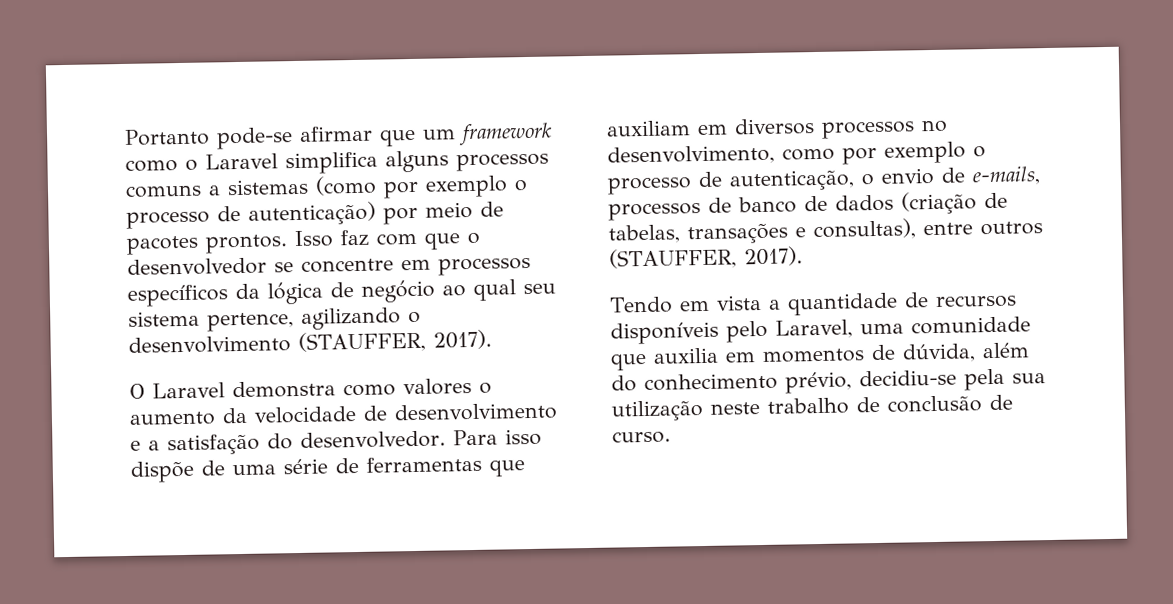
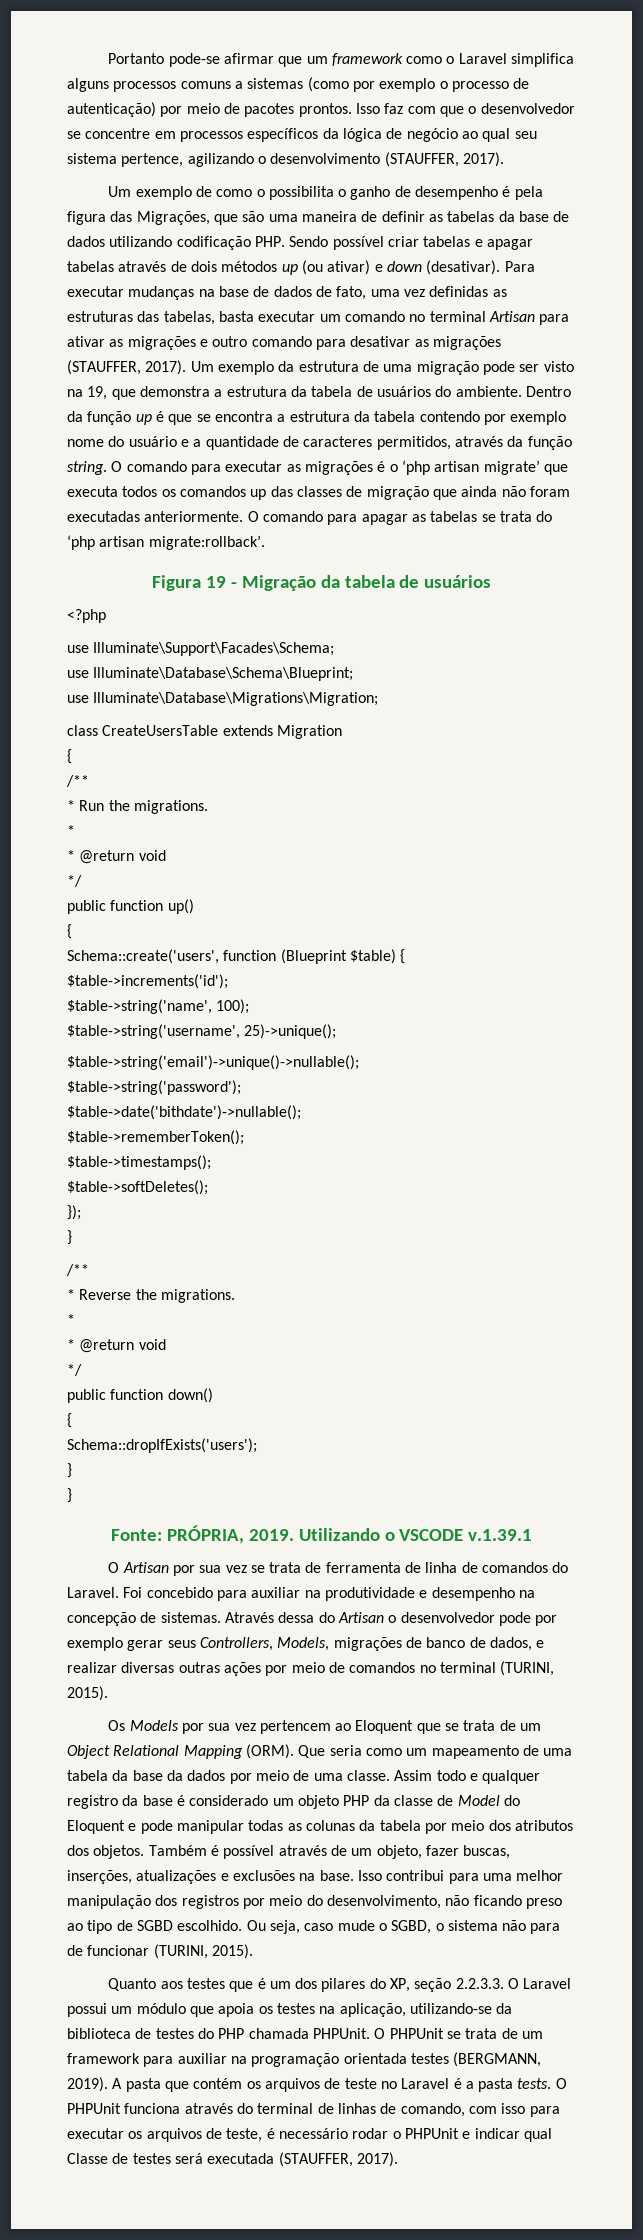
- O Laravel demonstra como valores o aumento da velocidade de desenvolvimento e a satisfação do desenvolvedor. Para isso dispõe de uma série de ferramentas que auxiliam em diversos processos no desenvolvimento, como por exemplo o processo de autenticação, o envio de e-mails, processos de banco de dados (criação de tabelas, transações e consultas), entre outros (STAUFFER, 2017).
- Tendo em vista a quantidade de recursos disponíveis pelo Laravel, uma comunidade que auxilia em momentos de dúvida, além do conhecimento prévio, decidiu-se pela sua utilização neste trabalho de conclusão de curso.
+ Um exemplo de como o possibilita o ganho de desempenho é pela figura das Migrações, que são uma maneira de definir as tabelas da base de dados utilizando codificação PHP. Sendo possível criar tabelas e apagar tabelas através de dois métodos up (ou ativar) e down (desativar). Para executar mudanças na base de dados de fato, uma vez definidas as estruturas das tabelas, basta executar um comando no terminal Artisan para ativar as migrações e outro comando para desativar as migrações (STAUFFER, 2017). Um exemplo da estrutura de uma migração pode ser visto na 19, que demonstra a estrutura da tabela de usuários do ambiente. Dentro da função up é que se encontra a estrutura da tabela contendo por exemplo nome do usuário e a quantidade de caracteres permitidos, através da função string. O comando para executar as migrações é o ‘php artisan migrate’ que executa todos os comandos up das classes de migração que ainda não foram executadas anteriormente. O comando para apagar as tabelas se trata do ‘php artisan migrate:rollback’.
+ Figura 19 - Migração da tabela de usuários
+ <?php
+ use Illuminate\Support\Facades\Schema;
+ use Illuminate\Database\Schema\Blueprint;
+ use Illuminate\Database\Migrations\Migration;
+ class CreateUsersTable extends Migration
+ {
+ /**
+ * Run the migrations.
+ *
+ * @return void
+ */
+ public function up()
+ {
+ Schema::create('users', function (Blueprint $table) {
+ $table->increments('id');
+ $table->string('name', 100);
+ $table->string('username', 25)->unique();
+ $table->string('email')->unique()->nullable();
+ $table->string('password');
+ $table->date('bithdate')->nullable();
+ $table->rememberToken();
+ $table->timestamps();
+ $table->softDeletes();
+ });
+ }
+ /**
+ * Reverse the migrations.
+ *
+ * @return void
+ */
+ public function down()
+ {
+ Schema::dropIfExists('users');
+ }
+ }
+ Fonte: PRÓPRIA, 2019. Utilizando o VSCODE v.1.39.1
+ O Artisan por sua vez se trata de ferramenta de linha de comandos do Laravel. Foi concebido para auxiliar na produtividade e desempenho na concepção de sistemas. Através dessa do Artisan o desenvolvedor pode por exemplo gerar seus Controllers, Models, migrações de banco de dados, e realizar diversas outras ações por meio de comandos no terminal (TURINI, 2015).
+ Os Models por sua vez pertencem ao Eloquent que se trata de um Object Relational Mapping (ORM). Que seria como um mapeamento de uma tabela da base da dados por meio de uma classe. Assim todo e qualquer registro da base é considerado um objeto PHP da classe de Model do Eloquent e pode manipular todas as colunas da tabela por meio dos atributos dos objetos. Também é possível através de um objeto, fazer buscas, inserções, atualizações e exclusões na base. Isso contribui para uma melhor manipulação dos registros por meio do desenvolvimento, não ficando preso ao tipo de SGBD escolhido. Ou seja, caso mude o SGBD, o sistema não para de funcionar (TURINI, 2015).
+ Quanto aos testes que é um dos pilares do XP, seção 2.2.3.3. O Laravel possui um módulo que apoia os testes na aplicação, utilizando-se da biblioteca de testes do PHP chamada PHPUnit. O PHPUnit se trata de um framework para auxiliar na programação orientada testes (BERGMANN, 2019). A pasta que contém os arquivos de teste no Laravel é a pasta tests. O PHPUnit funciona através do terminal de linhas de comando, com isso para executar os arquivos de teste, é necessário rodar o PHPUnit e indicar qual Classe de testes será executada (STAUFFER, 2017).

